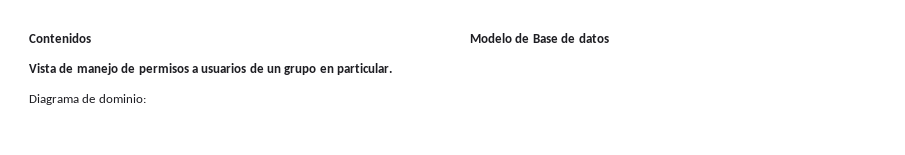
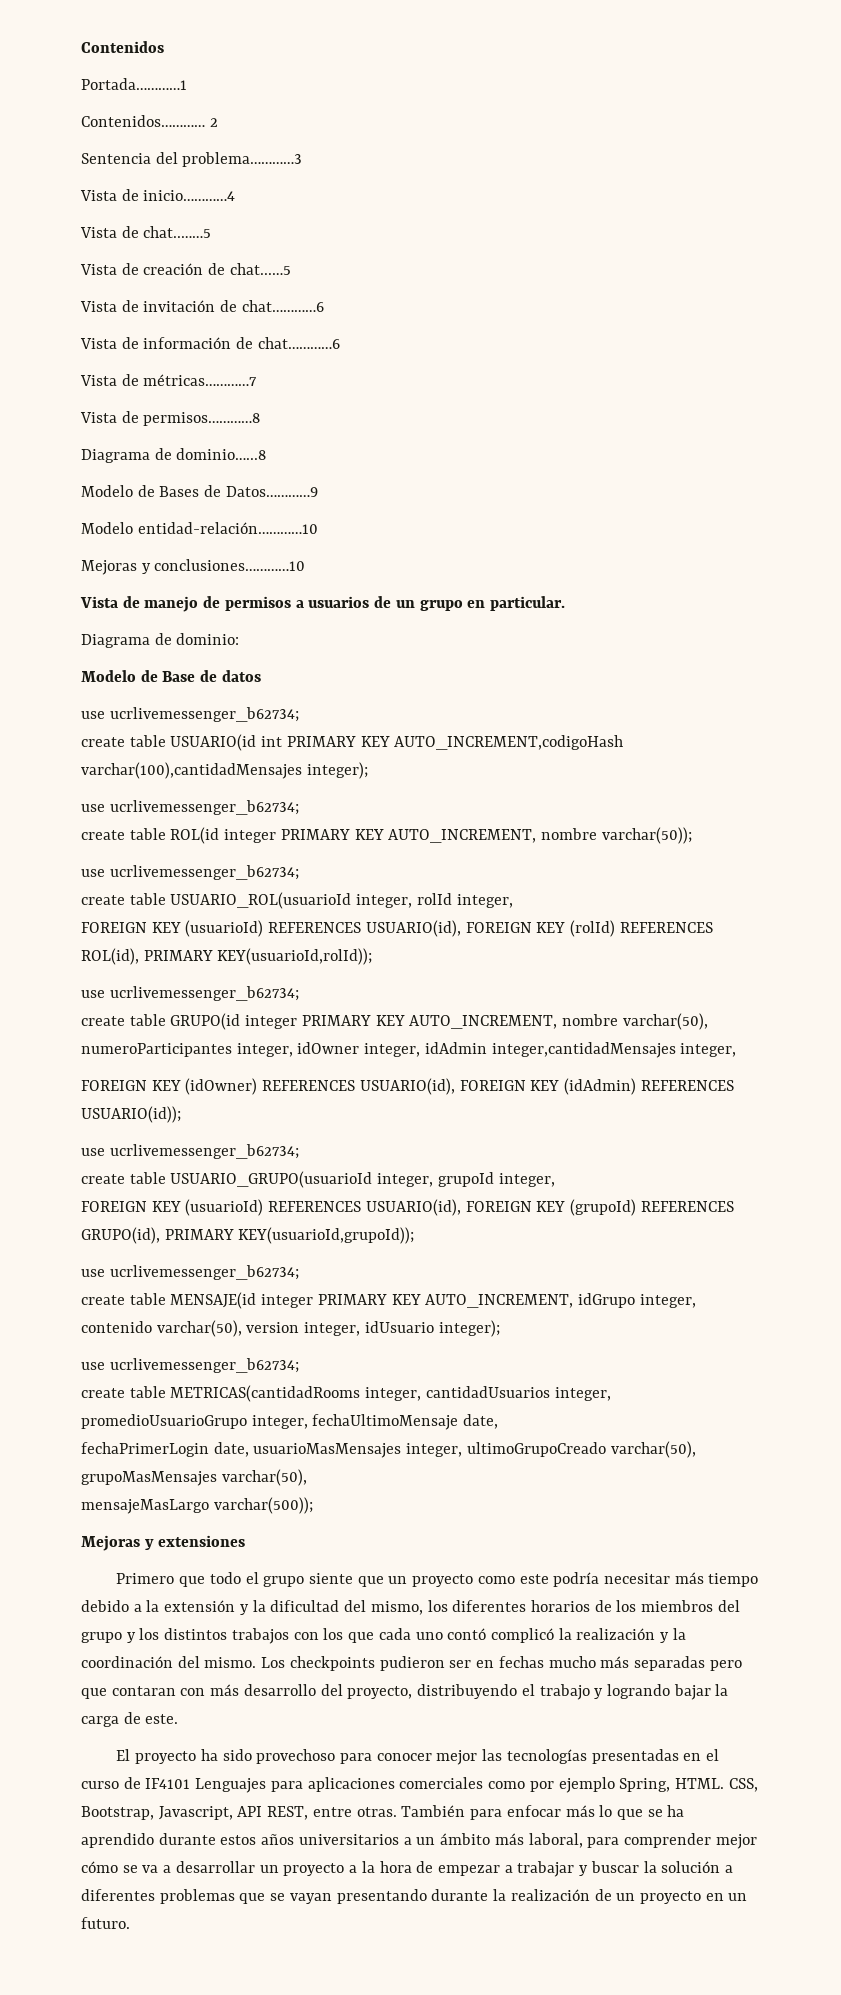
+ Portada…………1
+ Contenidos………… 2
+ Sentencia del problema…………3
+ Vista de inicio…………4
+ Vista de chat..……5
+ Vista de creación de chat...…5
+ Vista de invitación de chat…………6
+ Vista de información de chat…………6
+ Vista de métricas…………7
+ Vista de permisos…………8
+ Diagrama de dominio…...8
+ Modelo de Bases de Datos…………9
+ Modelo entidad-relación…………10
+ Mejoras y conclusiones…………10
  Modelo de Base de datos
+ use ucrlivemessenger_b62734;
+ create table USUARIO(id int PRIMARY KEY AUTO_INCREMENT,codigoHash varchar(100),cantidadMensajes integer);
+ use ucrlivemessenger_b62734;
+ create table ROL(id integer PRIMARY KEY AUTO_INCREMENT, nombre varchar(50));
+ use ucrlivemessenger_b62734;
+ create table USUARIO_ROL(usuarioId integer, rolId integer,
+ FOREIGN KEY (usuarioId) REFERENCES USUARIO(id), FOREIGN KEY (rolId) REFERENCES ROL(id), PRIMARY KEY(usuarioId,rolId));
+ use ucrlivemessenger_b62734;
+ create table GRUPO(id integer PRIMARY KEY AUTO_INCREMENT, nombre varchar(50), numeroParticipantes integer, idOwner integer, idAdmin integer,cantidadMensajes integer,
+ FOREIGN KEY (idOwner) REFERENCES USUARIO(id), FOREIGN KEY (idAdmin) REFERENCES USUARIO(id));
+ use ucrlivemessenger_b62734;
+ create table USUARIO_GRUPO(usuarioId integer, grupoId integer,
+ FOREIGN KEY (usuarioId) REFERENCES USUARIO(id), FOREIGN KEY (grupoId) REFERENCES GRUPO(id), PRIMARY KEY(usuarioId,grupoId));
+ use ucrlivemessenger_b62734;
+ create table MENSAJE(id integer PRIMARY KEY AUTO_INCREMENT, idGrupo integer, contenido varchar(50), version integer, idUsuario integer);
+ use ucrlivemessenger_b62734;
+ create table METRICAS(cantidadRooms integer, cantidadUsuarios integer, promedioUsuarioGrupo integer, fechaUltimoMensaje date,
+ fechaPrimerLogin date, usuarioMasMensajes integer, ultimoGrupoCreado varchar(50), grupoMasMensajes varchar(50),
+ mensajeMasLargo varchar(500));
+ Mejoras y extensiones
+ Primero que todo el grupo siente que un proyecto como este podría necesitar más tiempo debido a la extensión y la dificultad del mismo, los diferentes horarios de los miembros del grupo y los distintos trabajos con los que cada uno contó complicó la realización y la coordinación del mismo. Los checkpoints pudieron ser en fechas mucho más separadas pero que contaran con más desarrollo del proyecto, distribuyendo el trabajo y logrando bajar la carga de este.
+ El proyecto ha sido provechoso para conocer mejor las tecnologías presentadas en el curso de IF4101 Lenguajes para aplicaciones comerciales como por ejemplo Spring, HTML. CSS, Bootstrap, Javascript, API REST, entre otras. También para enfocar más lo que se ha aprendido durante estos años universitarios a un ámbito más laboral, para comprender mejor cómo se va a desarrollar un proyecto a la hora de empezar a trabajar y buscar la solución a diferentes problemas que se vayan presentando durante la realización de un proyecto en un futuro.

